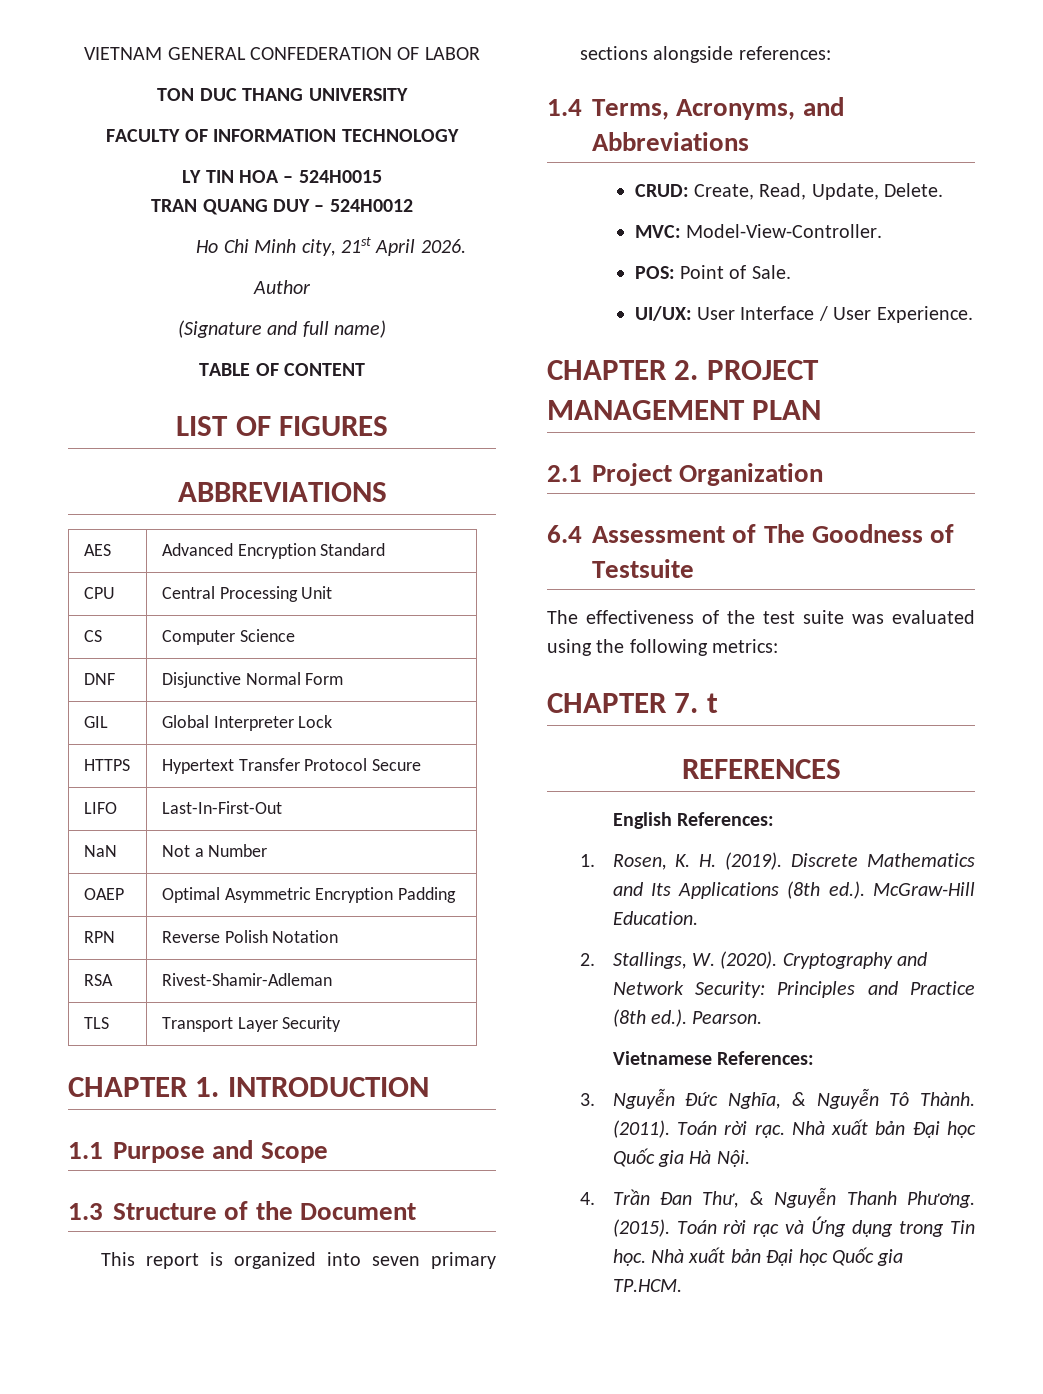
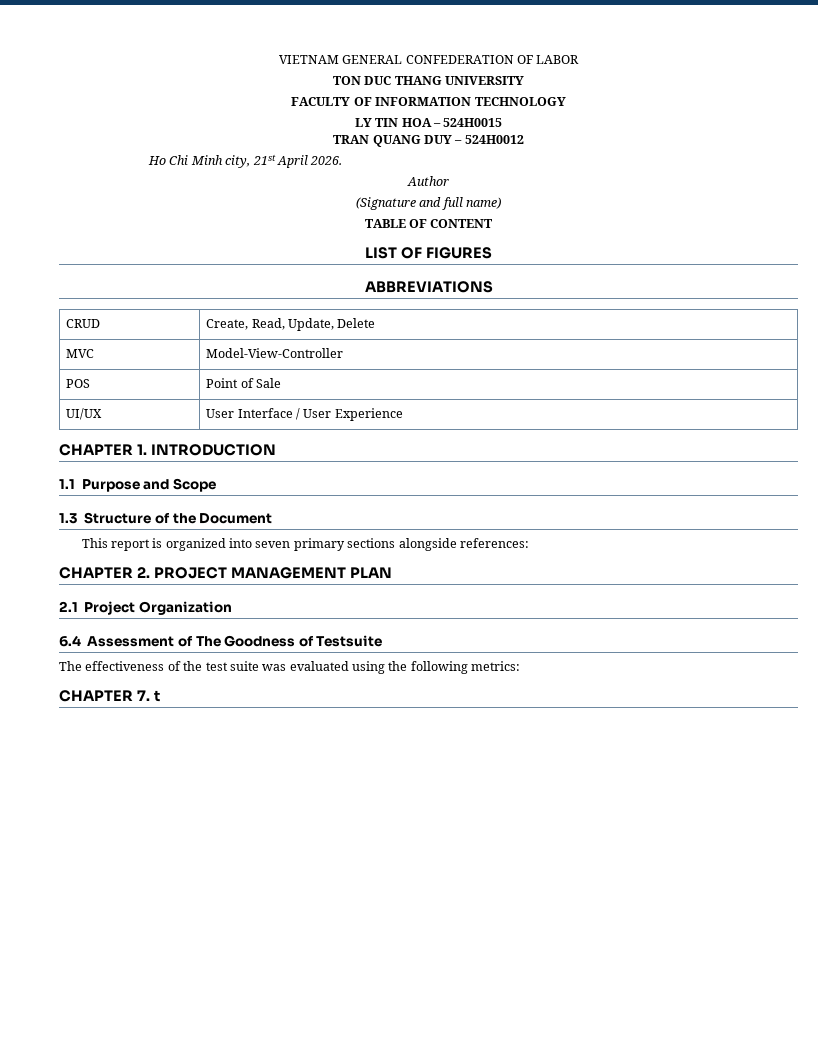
- AES | Advanced Encryption Standard
- CPU | Central Processing Unit
- CS | Computer Science
- DNF | Disjunctive Normal Form
- GIL | Global Interpreter Lock
- HTTPS | Hypertext Transfer Protocol Secure
- LIFO | Last-In-First-Out
- NaN | Not a Number
- OAEP | Optimal Asymmetric Encryption Padding
- RPN | Reverse Polish Notation
- RSA | Rivest-Shamir-Adleman
- TLS | Transport Layer Security
+ CRUD | Create, Read, Update, Delete
+ MVC | Model-View-Controller
+ POS | Point of Sale
+ UI/UX | User Interface / User Experience
- 1.4 Terms, Acronyms, and Abbreviations
- CRUD: Create, Read, Update, Delete.
- MVC: Model-View-Controller.
- POS: Point of Sale.
- UI/UX: User Interface / User Experience.
- REFERENCES
- English References:
- 1. Rosen, K. H. (2019). Discrete Mathematics and Its Applications (8th ed.). McGraw-Hill Education.
- 2. Stallings, W. (2020). Cryptography and Network Security: Principles and Practice (8th ed.). Pearson.
- Vietnamese References:
- 3. Nguyễn Đức Nghĩa, & Nguyễn Tô Thành. (2011). Toán rời rạc. Nhà xuất bản Đại học Quốc gia Hà Nội.
- 4. Trần Đan Thư, & Nguyễn Thanh Phương. (2015). Toán rời rạc và Ứng dụng trong Tin học. Nhà xuất bản Đại học Quốc gia TP.HCM.

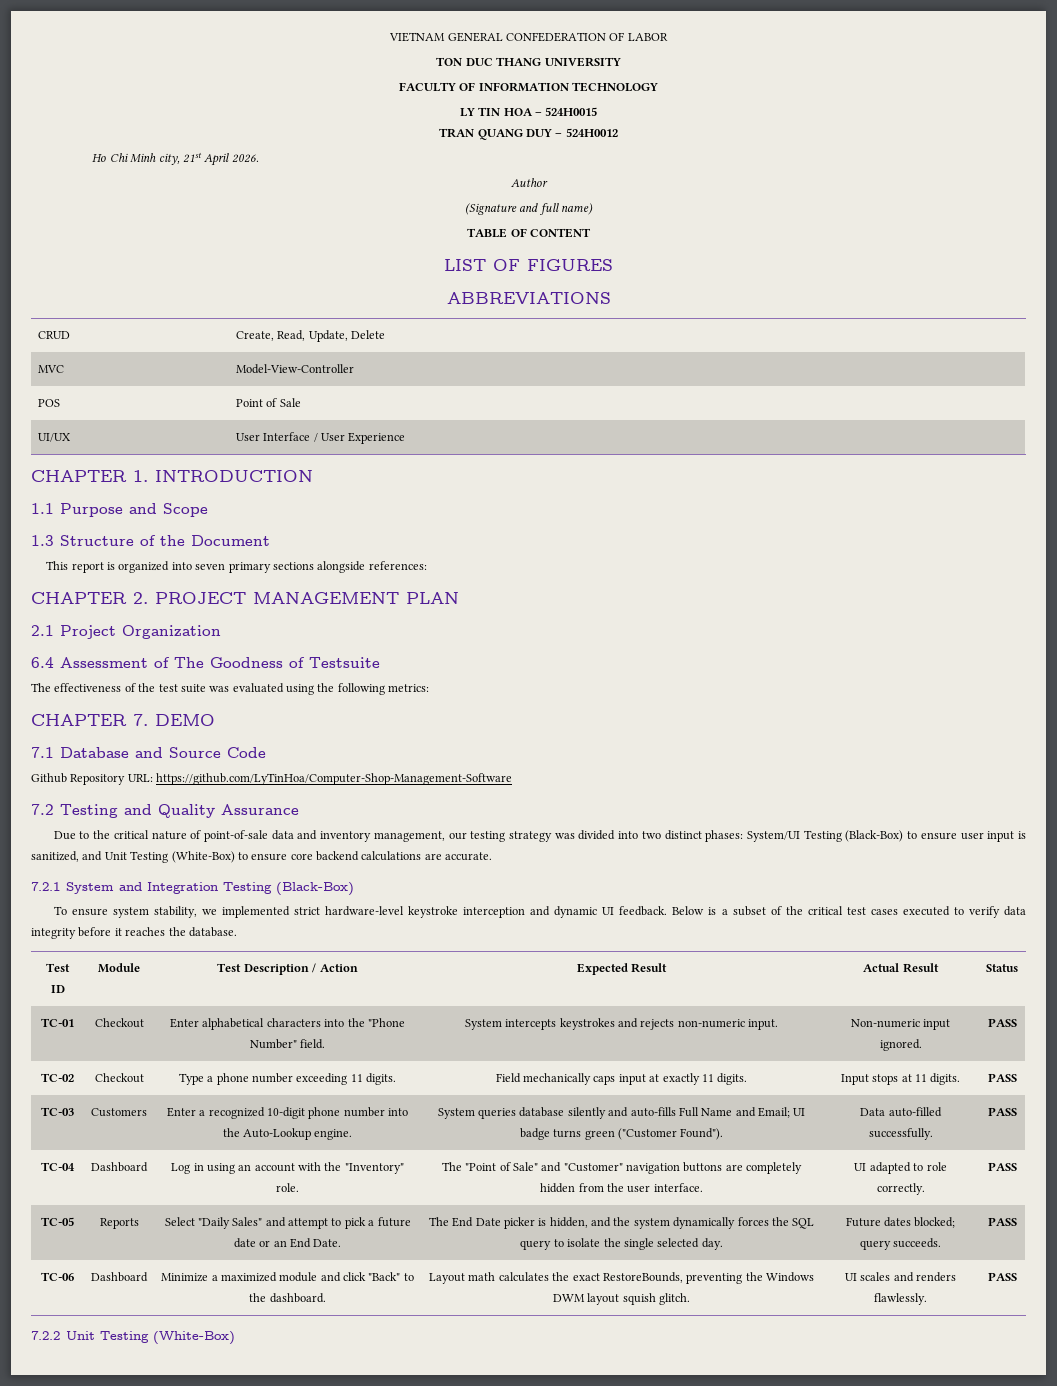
- CHAPTER 7. t
+ CHAPTER 7. DEMO
+ 7.1 Database and Source Code
+ Github Repository URL: https://github.com/LyTinHoa/Computer-Shop-Management-Software
+ 7.2 Testing and Quality Assurance
+ Due to the critical nature of point-of-sale data and inventory management, our testing strategy was divided into two distinct phases: System/UI Testing (Black-Box) to ensure user input is sanitized, and Unit Testing (White-Box) to ensure core backend calculations are accurate.
+ 7.2.1 System and Integration Testing (Black-Box)
+ To ensure system stability, we implemented strict hardware-level keystroke interception and dynamic UI feedback. Below is a subset of the critical test cases executed to verify data integrity before it reaches the database.
+ Test ID | Module | Test Description / Action | Expected Result | Actual Result | Status
+ TC-01 | Checkout | Enter alphabetical characters into the "Phone Number" field. | System intercepts keystrokes and rejects non-numeric input. | Non-numeric input ignored. | PASS
+ TC-02 | Checkout | Type a phone number exceeding 11 digits. | Field mechanically caps input at exactly 11 digits. | Input stops at 11 digits. | PASS
+ TC-03 | Customers | Enter a recognized 10-digit phone number into the Auto-Lookup engine. | System queries database silently and auto-fills Full Name and Email; UI badge turns green ("Customer Found"). | Data auto-filled successfully. | PASS
+ TC-04 | Dashboard | Log in using an account with the "Inventory" role. | The "Point of Sale" and "Customer" navigation buttons are completely hidden from the user interface. | UI adapted to role correctly. | PASS
+ TC-05 | Reports | Select "Daily Sales" and attempt to pick a future date or an End Date. | The End Date picker is hidden, and the system dynamically forces the SQL query to isolate the single selected day. | Future dates blocked; query succeeds. | PASS
+ TC-06 | Dashboard | Minimize a maximized module and click "Back" to the dashboard. | Layout math calculates the exact RestoreBounds, preventing the Windows DWM layout squish glitch. | UI scales and renders flawlessly. | PASS
+ 7.2.2 Unit Testing (White-Box)

